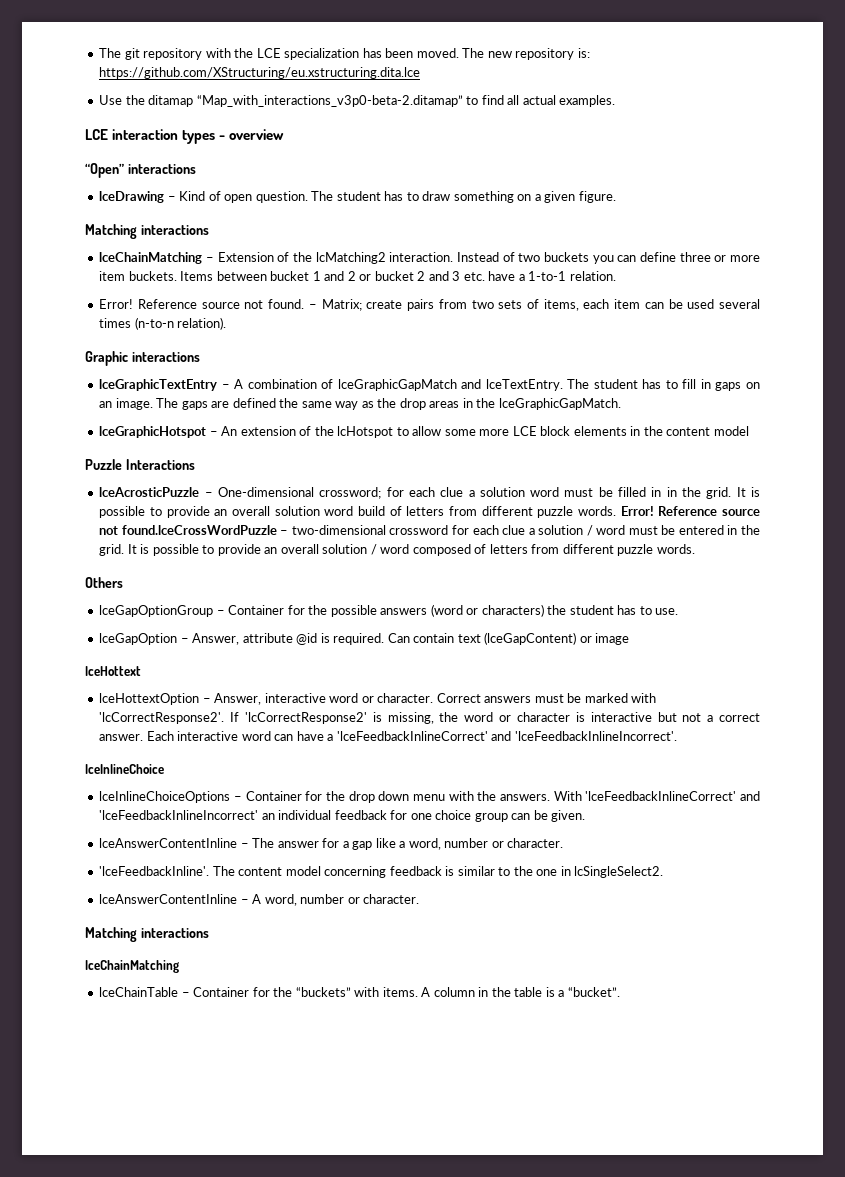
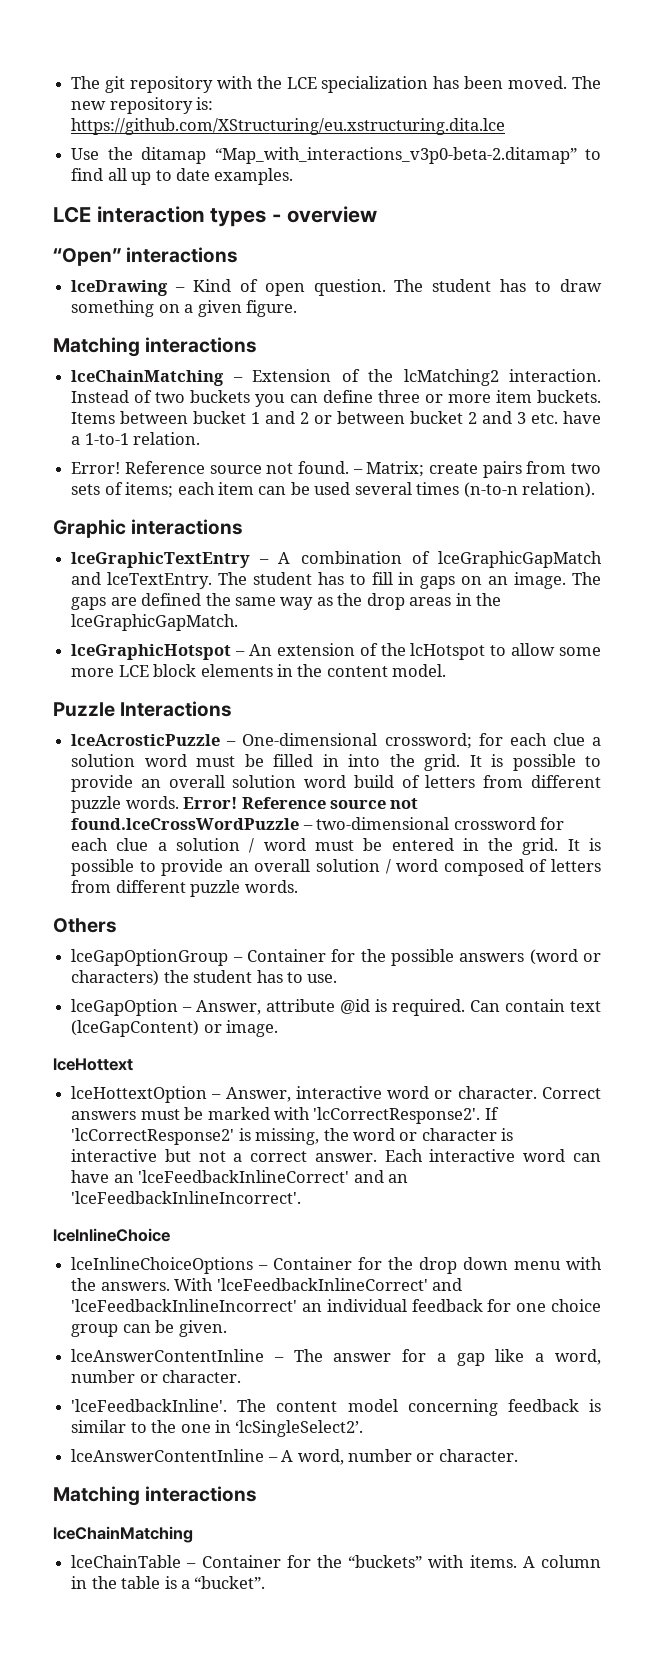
- Use the ditamap “Map_with_interactions_v3p0-beta-2.ditamap” to find all actual examples.
+ Use the ditamap “Map_with_interactions_v3p0-beta-2.ditamap” to find all up to date examples.
- Items between bucket 1 and 2 or bucket 2 and 3 etc. have a 1-to-1 relation.
+ Items between bucket 1 and 2 or between bucket 2 and 3 etc. have a 1-to-1 relation.
- – Matrix; create pairs from two sets of items, each item can be used several times (n-to-n relation).
+ – Matrix; create pairs from two sets of items; each item can be used several times (n-to-n relation).
- lceGraphicHotspot – An extension of the lcHotspot to allow some more LCE block elements in the content model
+ lceGraphicHotspot – An extension of the lcHotspot to allow some more LCE block elements in the content model.
- lceAcrosticPuzzle – One-dimensional crossword; for each clue a solution word must be filled in in the grid.
+ lceAcrosticPuzzle – One-dimensional crossword; for each clue a solution word must be filled in into the grid.
- Can contain text (lceGapContent) or image
+ Can contain text (lceGapContent) or image.
- Each interactive word can have a 'lceFeedbackInlineCorrect' and 'lceFeedbackInlineIncorrect'.
+ Each interactive word can have an 'lceFeedbackInlineCorrect' and an 'lceFeedbackInlineIncorrect'.
- The content model concerning feedback is similar to the one in lcSingleSelect2.
+ The content model concerning feedback is similar to the one in ‘lcSingleSelect2’.

